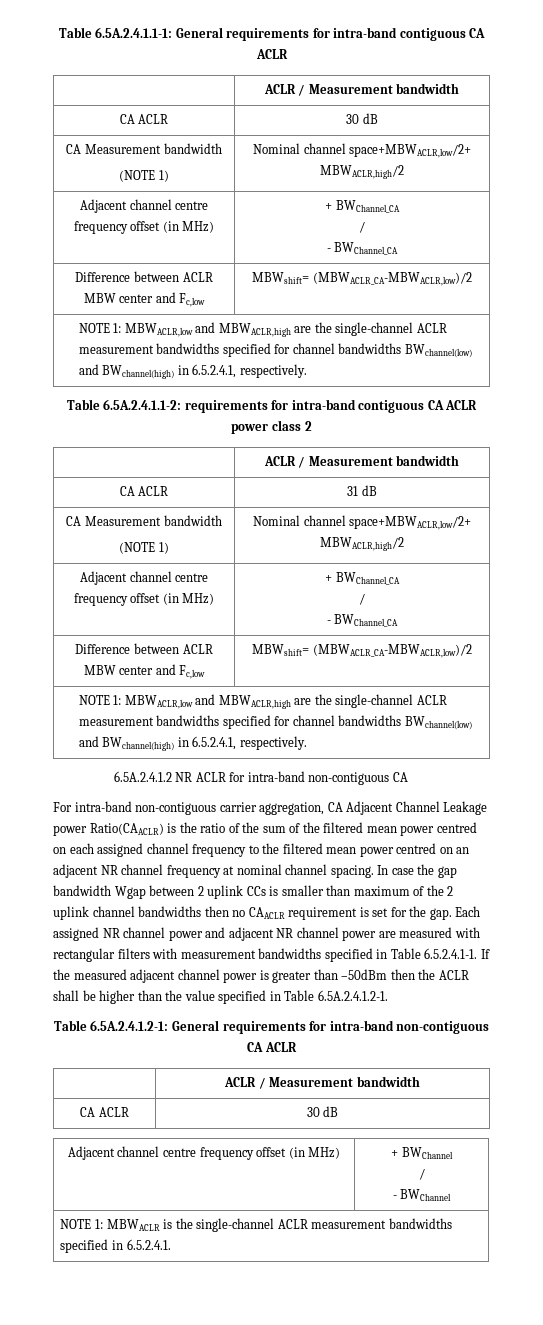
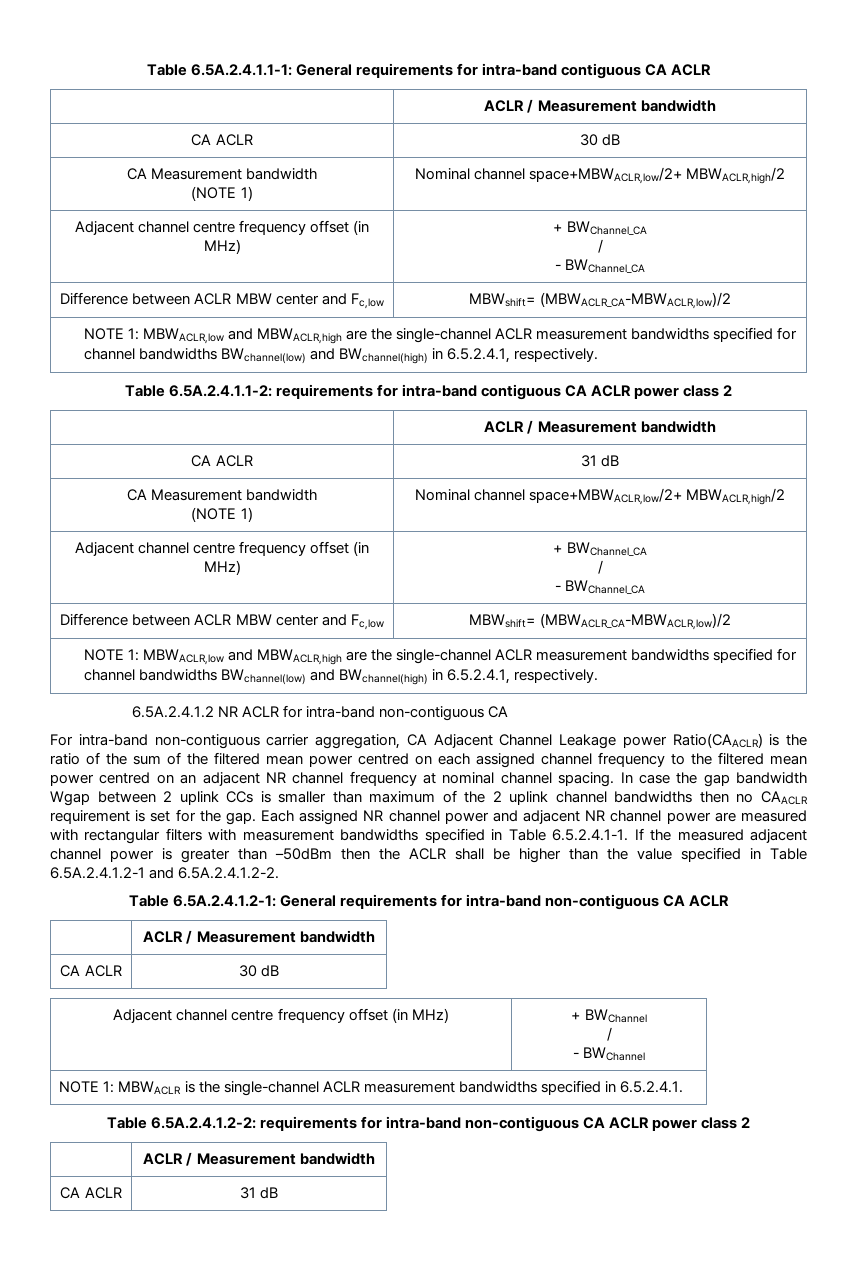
- Each assigned NR channel power and adjacent NR channel power are measured with rectangular filters with measurement bandwidths specified in Table 6.5.2.4.1-1. If the measured adjacent channel power is greater than –50dBm then the ACLR shall be higher than the value specified in Table 6.5A.2.4.1.2-1.
+ Each assigned NR channel power and adjacent NR channel power are measured with rectangular filters with measurement bandwidths specified in Table 6.5.2.4.1-1. If the measured adjacent channel power is greater than –50dBm then the ACLR shall be higher than the value specified in Table 6.5A.2.4.1.2-1 and 6.5A.2.4.1.2-2.
+ Table 6.5A.2.4.1.2-2: requirements for intra-band non-contiguous CA ACLR power class 2
+ | ACLR / Measurement bandwidth
+ CA ACLR | 31 dB

